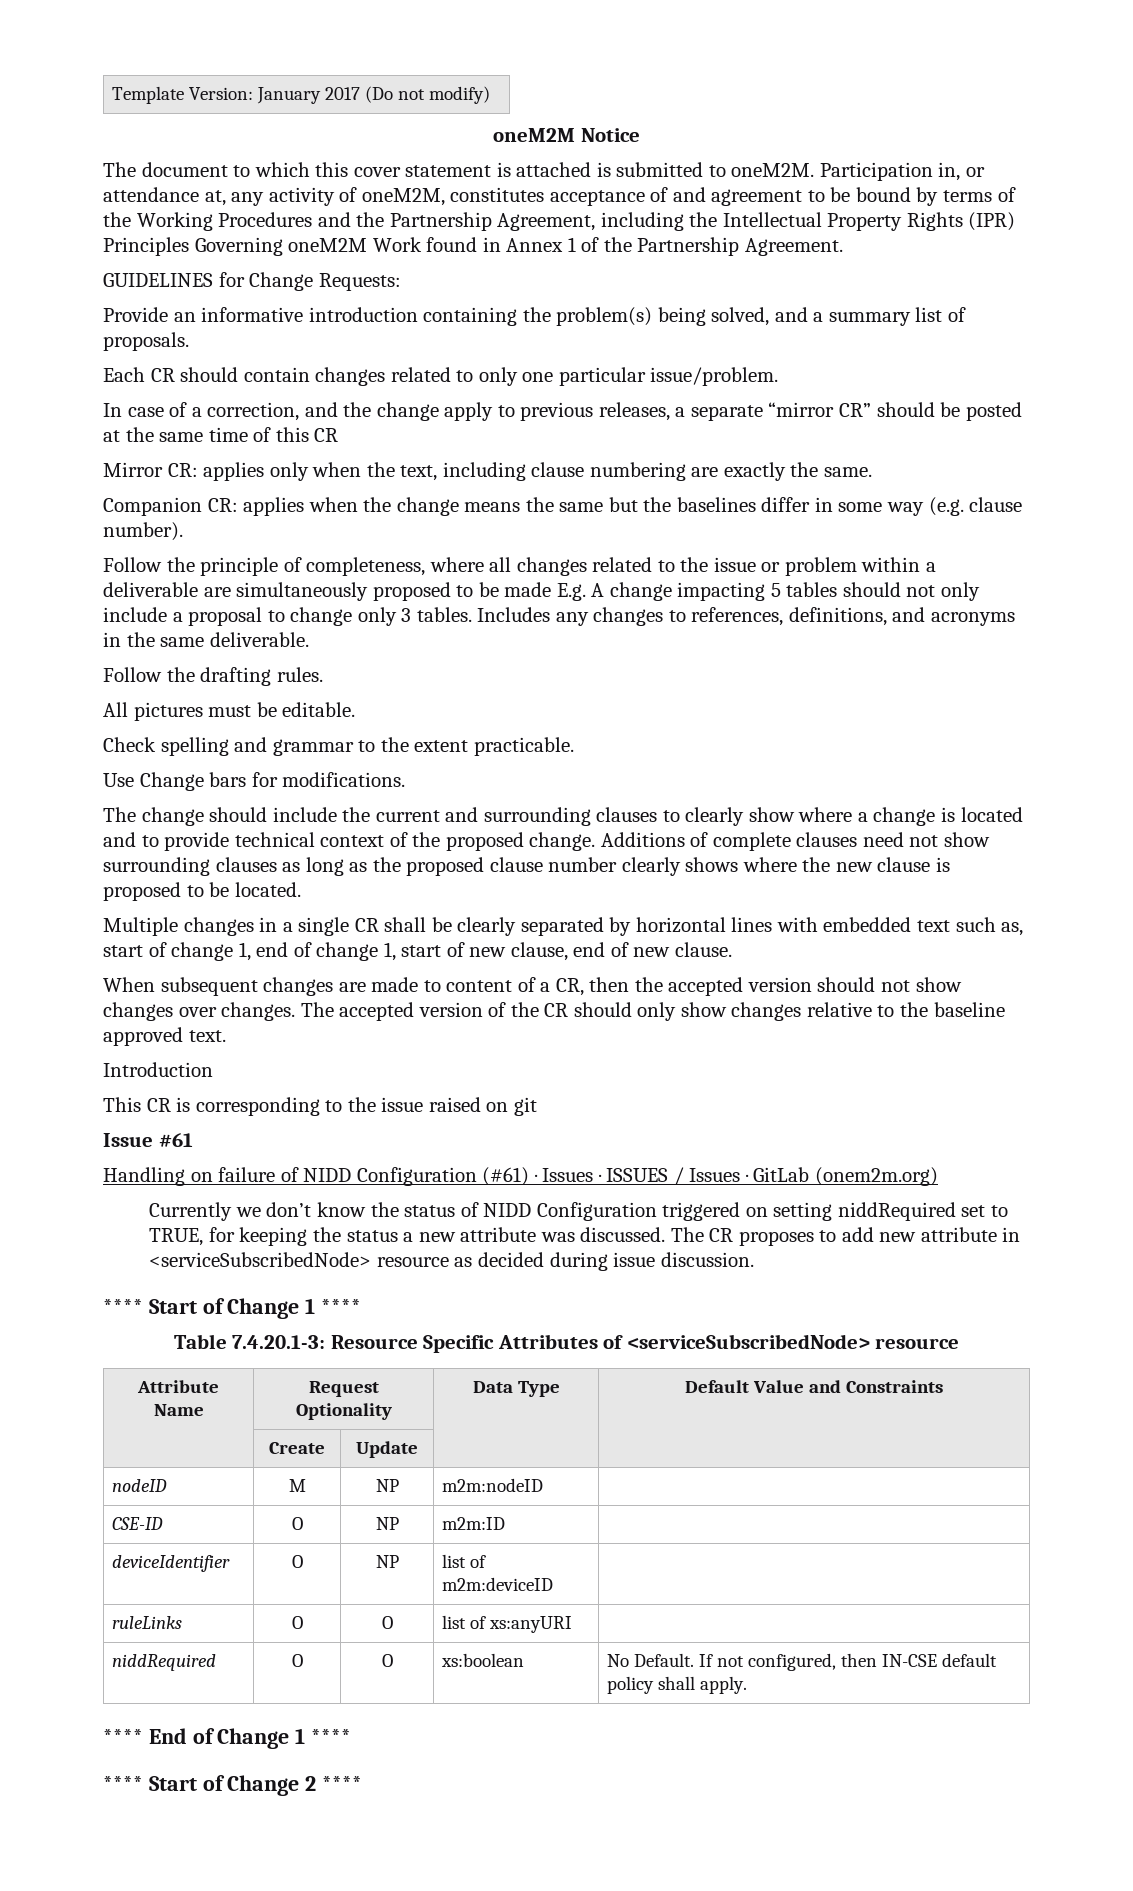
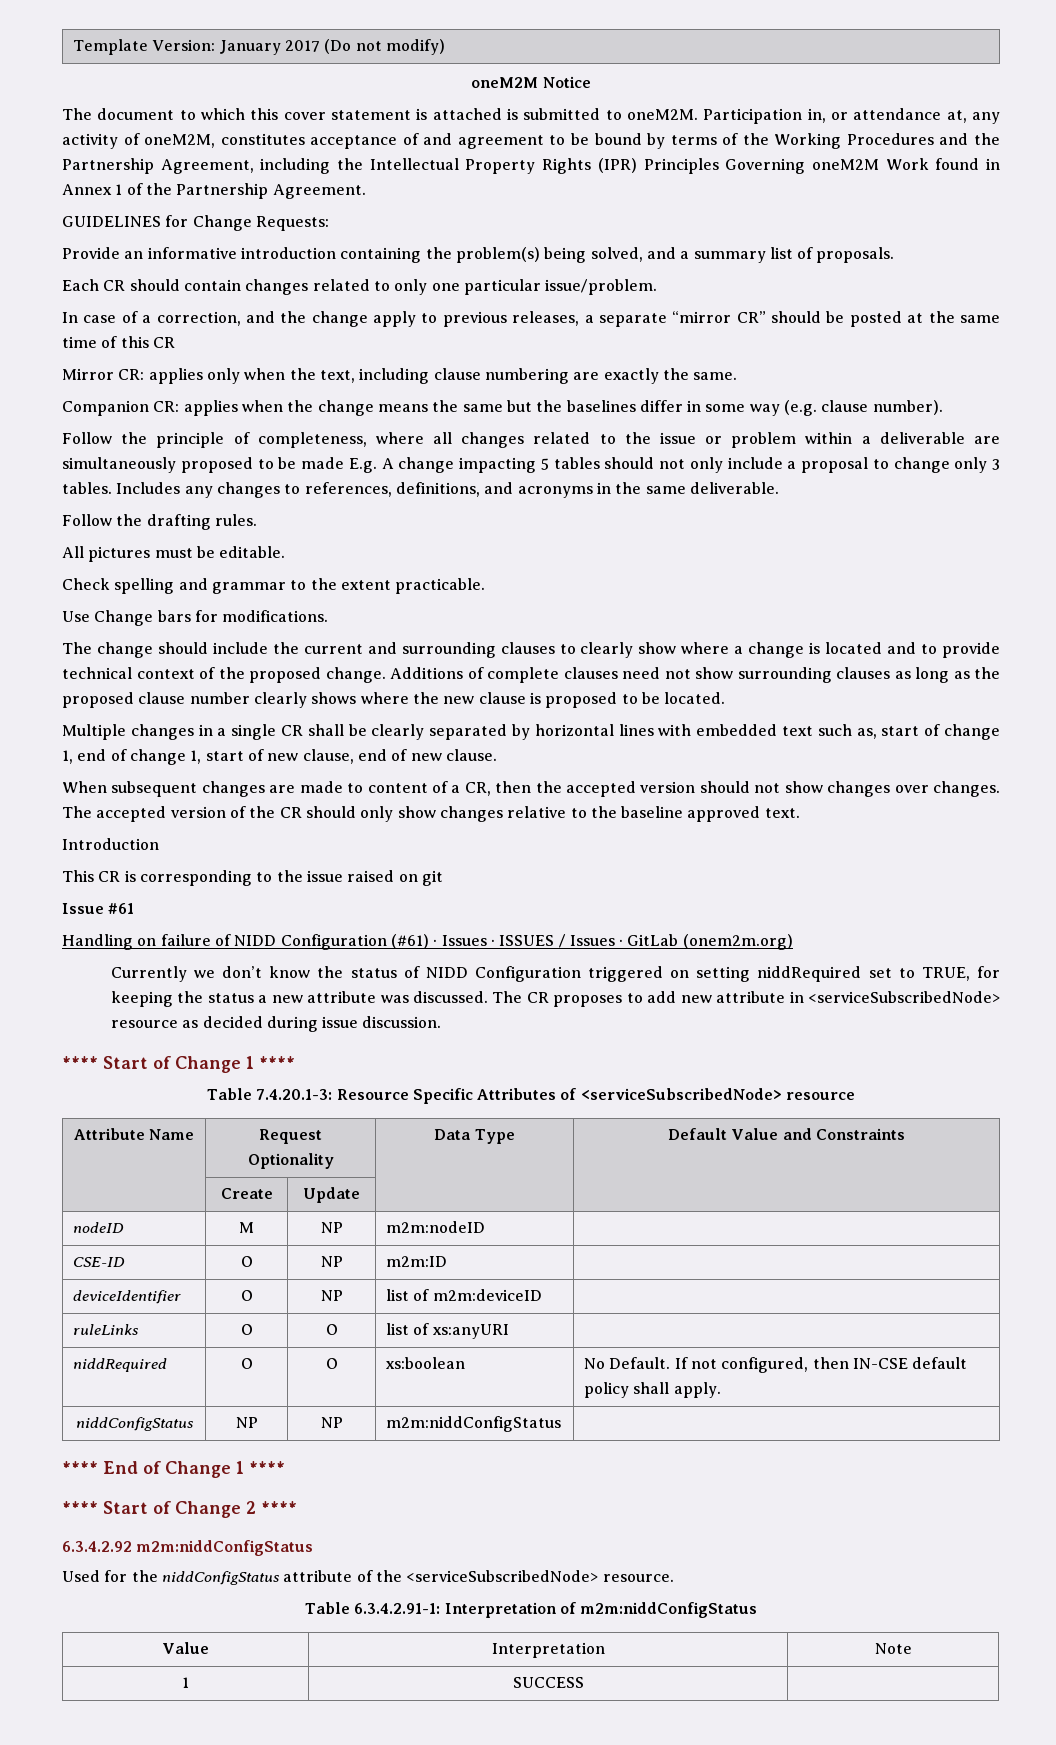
+ niddConfigStatus | NP | NP | m2m:niddConfigStatus |
+ 6.3.4.2.92 m2m:niddConfigStatus
+ Used for the niddConfigStatus attribute of the <serviceSubscribedNode> resource.
+ Table 6.3.4.2.91-1: Interpretation of m2m:niddConfigStatus
+ Value | Interpretation | Note
+ 1 | SUCCESS |

